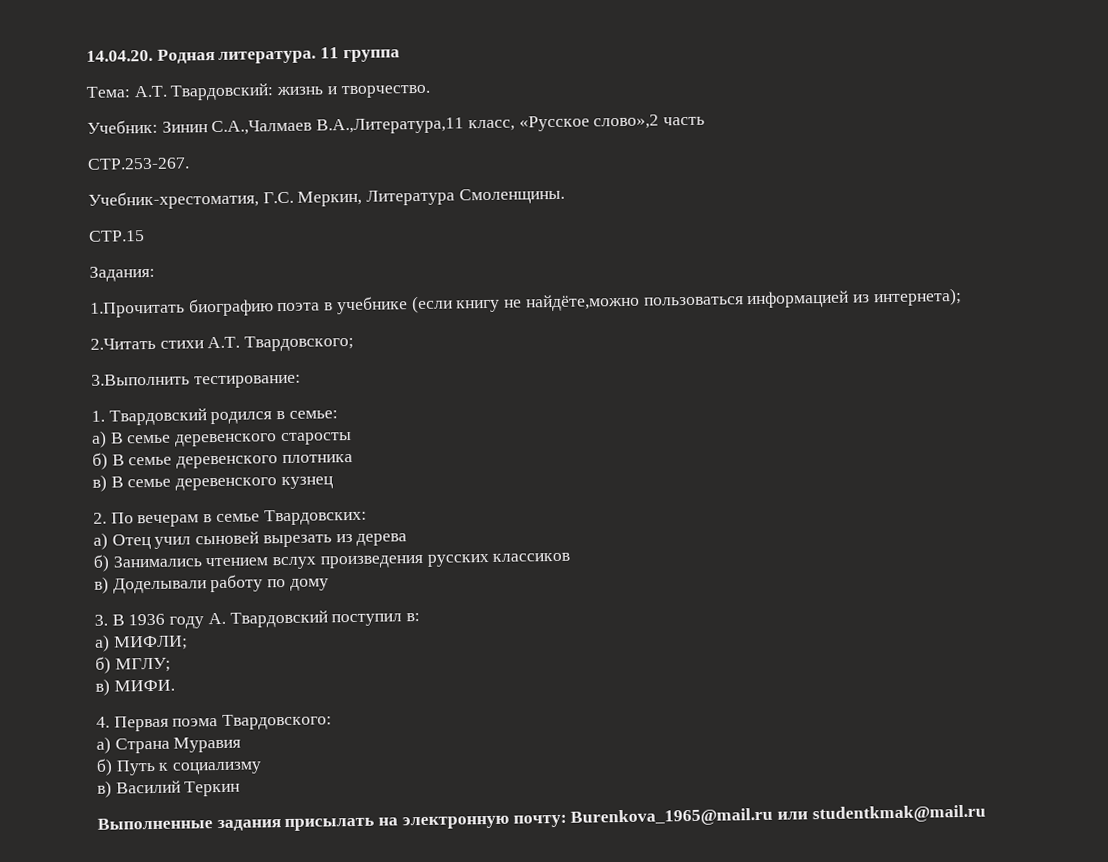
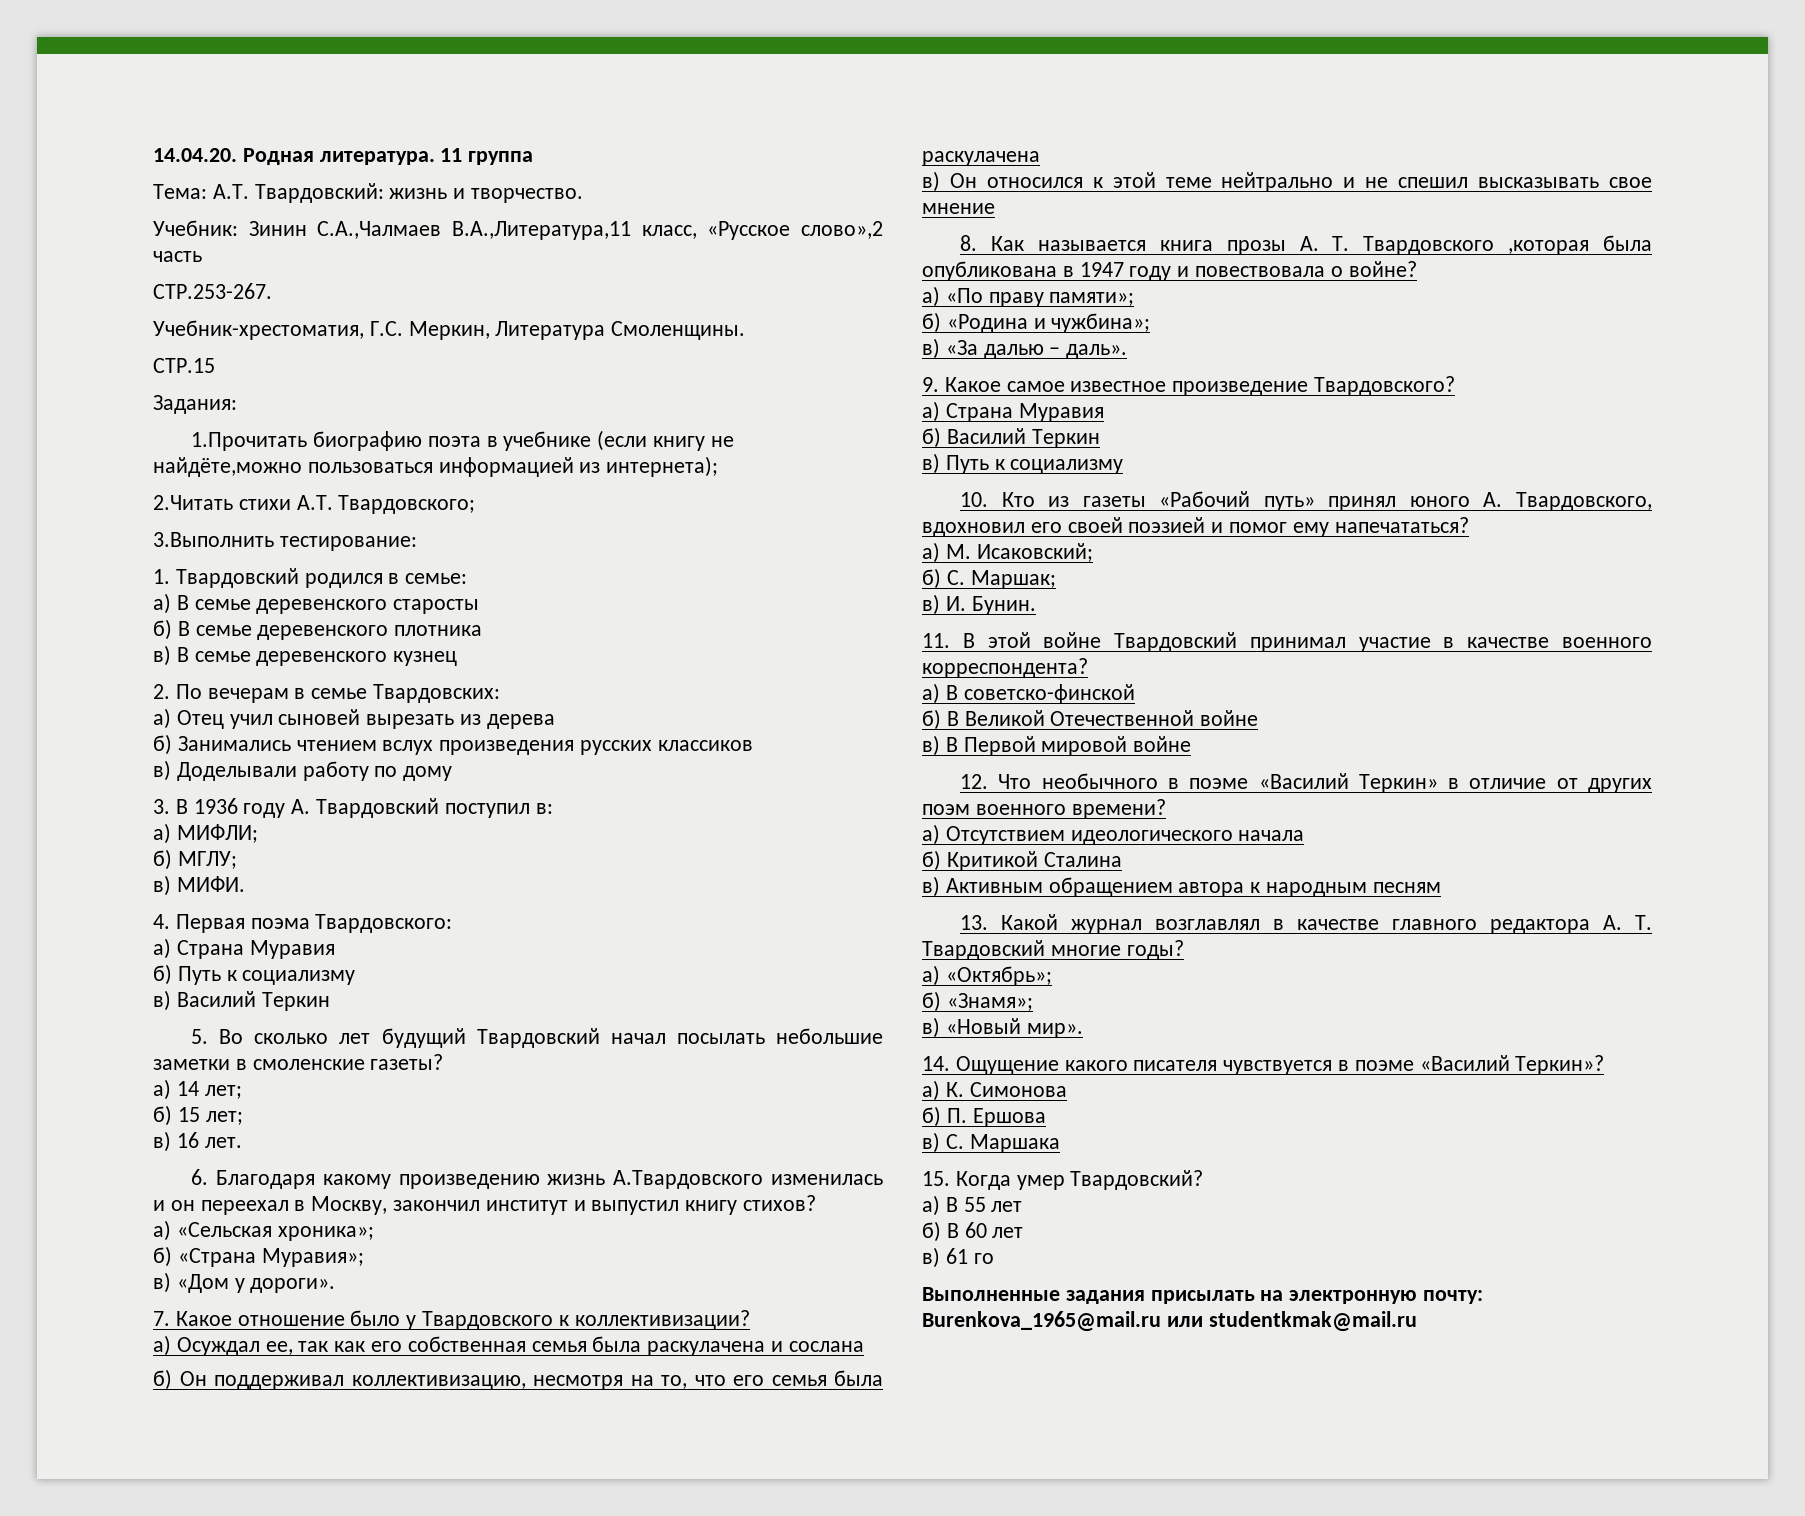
+ 5. Во сколько лет будущий Твардовский начал посылать небольшие заметки в смоленские газеты?
+ а) 14 лет;
+ б) 15 лет;
+ в) 16 лет.
+ 6. Благодаря какому произведению жизнь А.Твардовского изменилась и он переехал в Москву, закончил институт и выпустил книгу стихов?
+ а) «Сельская хроника»;
+ б) «Страна Муравия»;
+ в) «Дом у дороги».
+ 7. Какое отношение было у Твардовского к коллективизации?
+ а) Осуждал ее, так как его собственная семья была раскулачена и сослана
+ б) Он поддерживал коллективизацию, несмотря на то, что его семья была раскулачена
+ в) Он относился к этой теме нейтрально и не спешил высказывать свое мнение
+ 8. Как называется книга прозы А. Т. Твардовского ,которая была опубликована в 1947 году и повествовала о войне?
+ а) «По праву памяти»;
+ б) «Родина и чужбина»;
+ в) «За далью – даль».
+ 9. Какое самое известное произведение Твардовского?
+ а) Страна Муравия
+ б) Василий Теркин
+ в) Путь к социализму
+ 10. Кто из газеты «Рабочий путь» принял юного А. Твардовского, вдохновил его своей поэзией и помог ему напечататься?
+ а) М. Исаковский;
+ б) С. Маршак;
+ в) И. Бунин.
+ 11. В этой войне Твардовский принимал участие в качестве военного корреспондента?
+ а) В советско-финской
+ б) В Великой Отечественной войне
+ в) В Первой мировой войне
+ 12. Что необычного в поэме «Василий Теркин» в отличие от других поэм военного времени?
+ а) Отсутствием идеологического начала
+ б) Критикой Сталина
+ в) Активным обращением автора к народным песням
+ 13. Какой журнал возглавлял в качестве главного редактора А. Т. Твардовский многие годы?
+ а) «Октябрь»;
+ б) «Знамя»;
+ в) «Новый мир».
+ 14. Ощущение какого писателя чувствуется в поэме «Василий Теркин»?
+ а) К. Симонова
+ б) П. Ершова
+ в) С. Маршака
+ 15. Когда умер Твардовский?
+ а) В 55 лет
+ б) В 60 лет
+ в) 61 го

